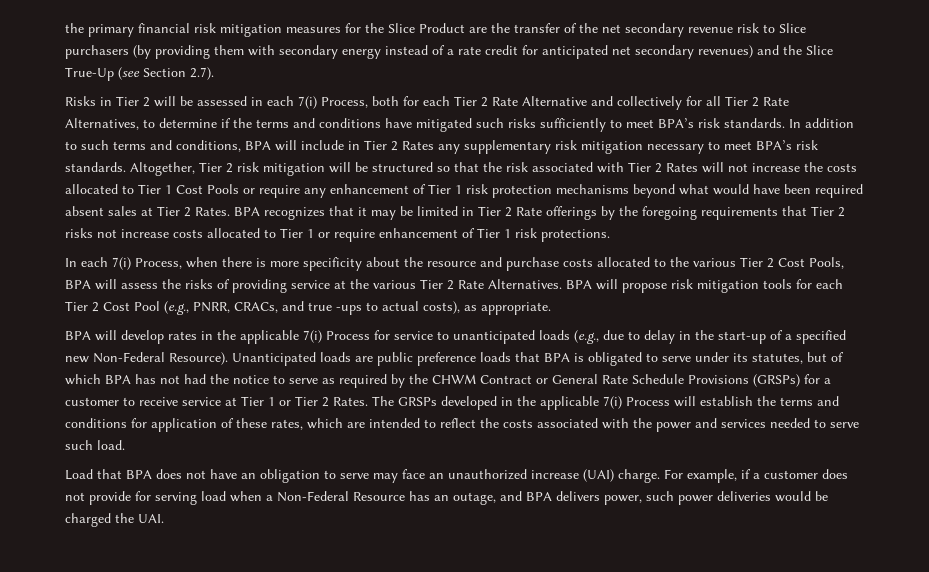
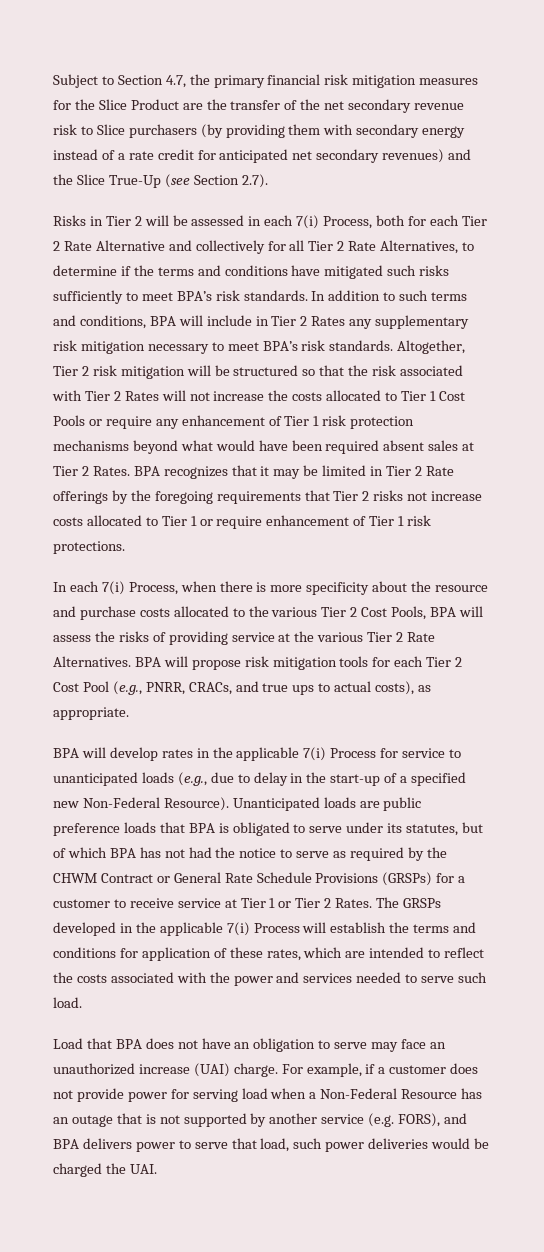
- the primary financial risk mitigation measures for the Slice Product are the transfer of the net secondary revenue risk to Slice purchasers (by providing them with secondary energy instead of a rate credit for anticipated net secondary revenues) and the Slice True-Up (see Section 2.7).
+ Subject to Section 4.7, the primary financial risk mitigation measures for the Slice Product are the transfer of the net secondary revenue risk to Slice purchasers (by providing them with secondary energy instead of a rate credit for anticipated net secondary revenues) and the Slice True-Up (see Section 2.7).
- BPA will propose risk mitigation tools for each Tier 2 Cost Pool (e.g., PNRR, CRACs, and true -ups to actual costs), as appropriate.
+ BPA will propose risk mitigation tools for each Tier 2 Cost Pool (e.g., PNRR, CRACs, and true ups to actual costs), as appropriate.
- For example, if a customer does not provide for serving load when a Non-Federal Resource has an outage, and BPA delivers power, such power deliveries would be charged the UAI.
+ For example, if a customer does not provide power for serving load when a Non-Federal Resource has an outage that is not supported by another service (e.g. FORS), and BPA delivers power to serve that load, such power deliveries would be charged the UAI.

